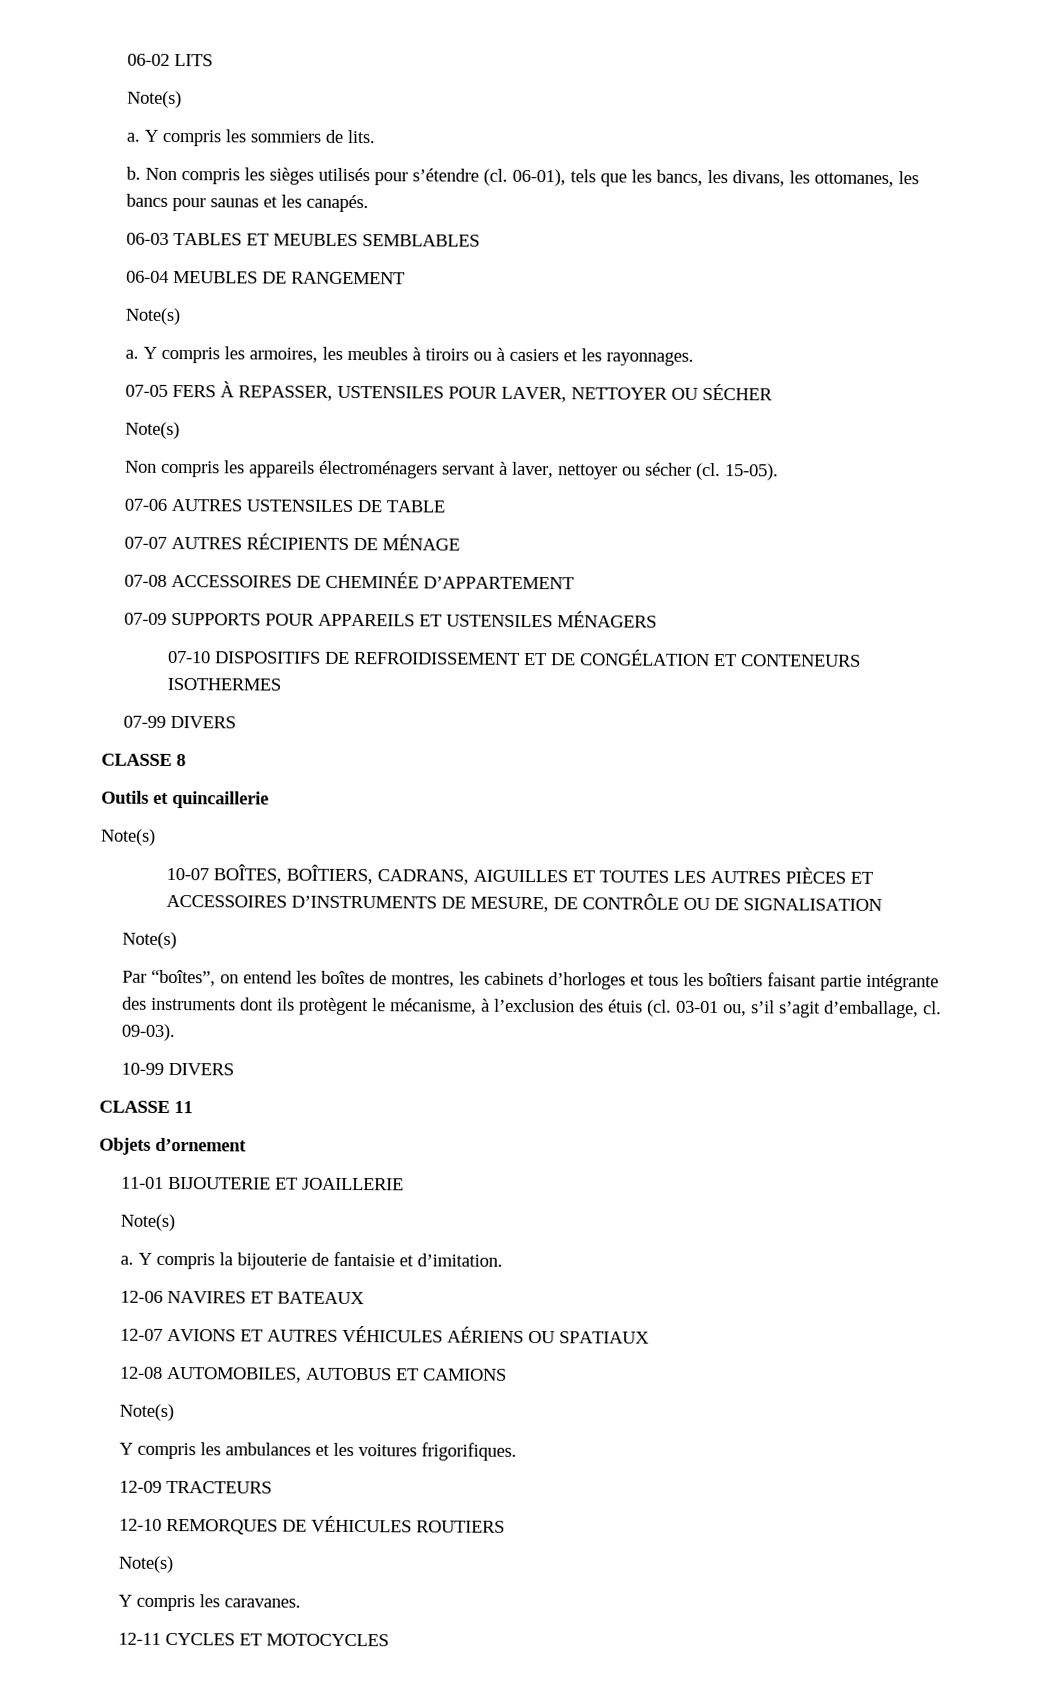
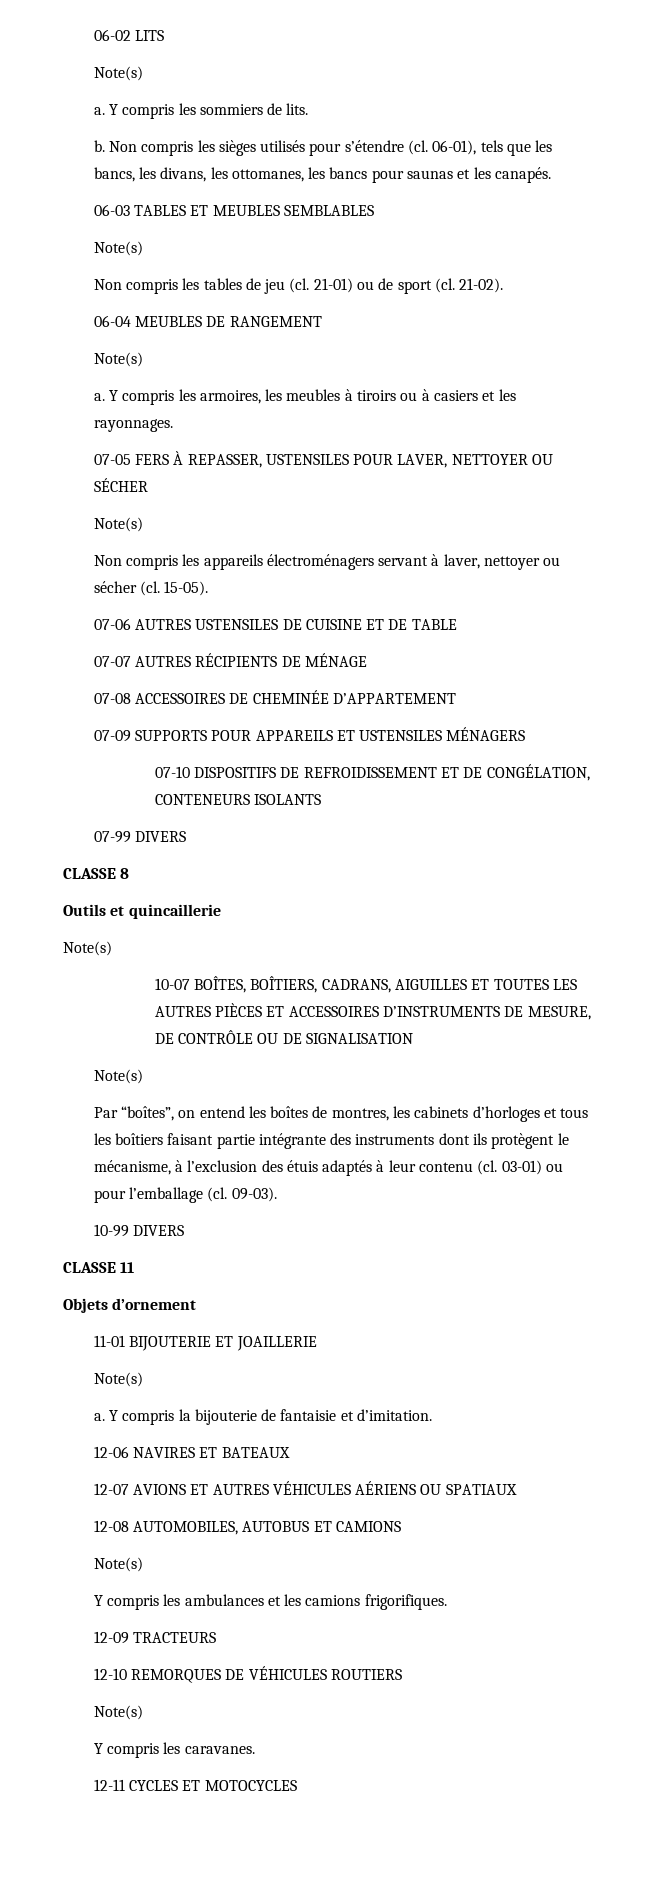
  06-03 TABLES ET MEUBLES SEMBLABLES
+ Note(s)
+ Non compris les tables de jeu (cl. 21-01) ou de sport (cl. 21-02).
- 07-06 AUTRES USTENSILES DE TABLE
+ 07-06 AUTRES USTENSILES DE CUISINE ET DE TABLE
- 07-10 DISPOSITIFS DE REFROIDISSEMENT ET DE CONGÉLATION ET CONTENEURS ISOTHERMES
+ 07-10 DISPOSITIFS DE REFROIDISSEMENT ET DE CONGÉLATION, CONTENEURS ISOLANTS
- Par “boîtes”, on entend les boîtes de montres, les cabinets d’horloges et tous les boîtiers faisant partie intégrante des instruments dont ils protègent le mécanisme, à l’exclusion des étuis (cl. 03-01 ou, s’il s’agit d’emballage, cl.
+ Par “boîtes”, on entend les boîtes de montres, les cabinets d’horloges et tous les boîtiers faisant partie intégrante des instruments dont ils protègent le mécanisme, à l’exclusion des étuis adaptés à leur contenu (cl. 03-01) ou pour l’emballage (cl.
- Y compris les ambulances et les voitures frigorifiques.
+ Y compris les ambulances et les camions frigorifiques.

